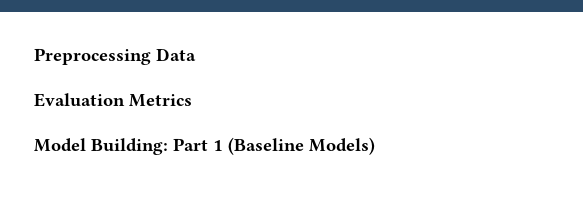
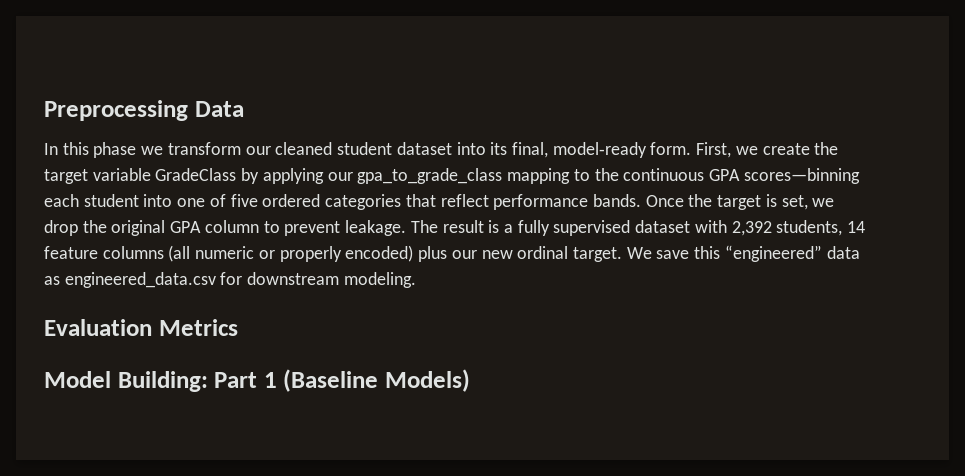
+ In this phase we transform our cleaned student dataset into its final, model‑ready form. First, we create the target variable GradeClass by applying our gpa_to_grade_class mapping to the continuous GPA scores—binning each student into one of five ordered categories that reflect performance bands. Once the target is set, we drop the original GPA column to prevent leakage. The result is a fully supervised dataset with 2,392 students, 14 feature columns (all numeric or properly encoded) plus our new ordinal target. We save this “engineered” data as engineered_data.csv for downstream modeling.

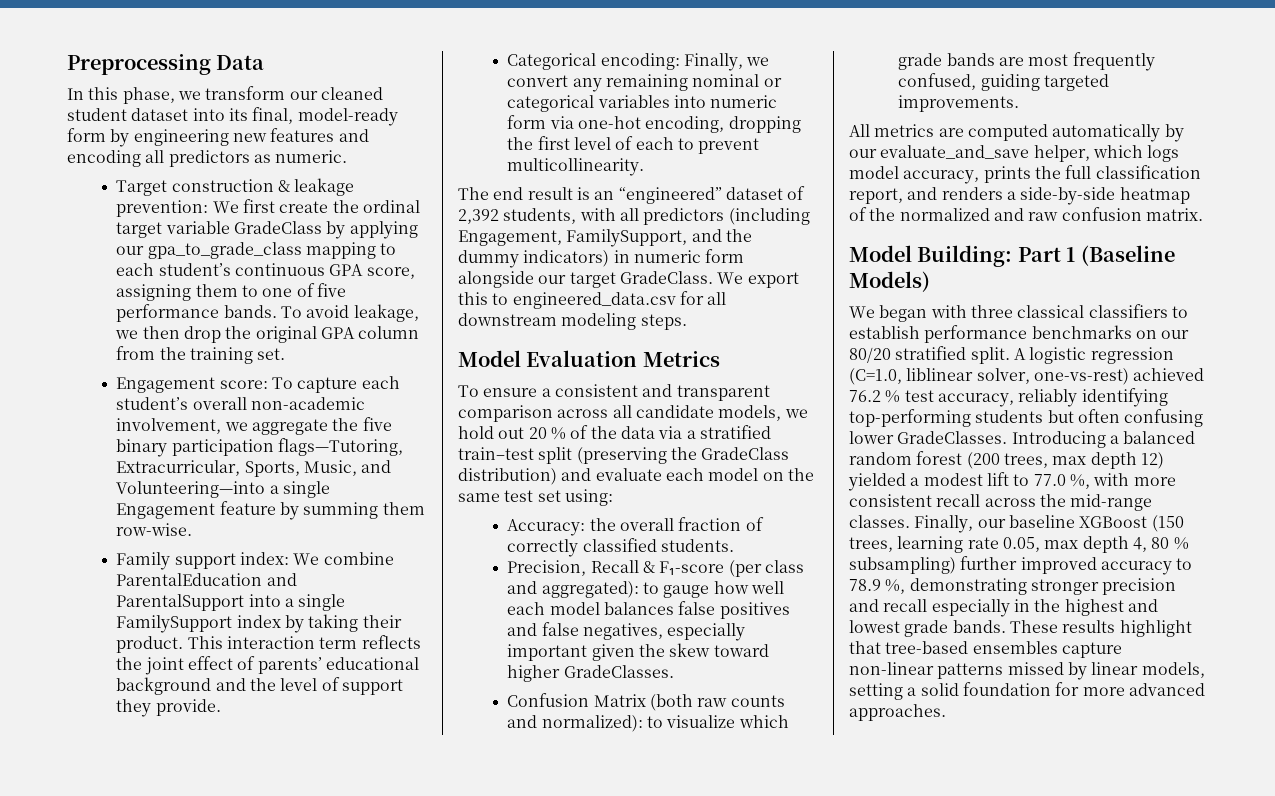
- In this phase we transform our cleaned student dataset into its final, model‑ready form. First, we create the target variable GradeClass by applying our gpa_to_grade_class mapping to the continuous GPA scores—binning each student into one of five ordered categories that reflect performance bands. Once the target is set, we drop the original GPA column to prevent leakage. The result is a fully supervised dataset with 2,392 students, 14 feature columns (all numeric or properly encoded) plus our new ordinal target. We save this “engineered” data as engineered_data.csv for downstream modeling.
- Evaluation Metrics
+ In this phase, we transform our cleaned student dataset into its final, model‑ready form by engineering new features and encoding all predictors as numeric.
+ Target construction & leakage prevention: We first create the ordinal target variable GradeClass by applying our gpa_to_grade_class mapping to each student’s continuous GPA score, assigning them to one of five performance bands. To avoid leakage, we then drop the original GPA column from the training set.
+ Engagement score: To capture each student’s overall non‑academic involvement, we aggregate the five binary participation flags—Tutoring, Extracurricular, Sports, Music, and Volunteering—into a single Engagement feature by summing them row‑wise.
+ Family support index: We combine ParentalEducation and ParentalSupport into a single FamilySupport index by taking their product. This interaction term reflects the joint effect of parents’ educational background and the level of support they provide.
+ Categorical encoding: Finally, we convert any remaining nominal or categorical variables into numeric form via one‑hot encoding, dropping the first level of each to prevent multicollinearity.
+ The end result is an “engineered” dataset of 2,392 students, with all predictors (including Engagement, FamilySupport, and the dummy indicators) in numeric form alongside our target GradeClass. We export this to engineered_data.csv for all downstream modeling steps.
+ Model Evaluation Metrics
+ To ensure a consistent and transparent comparison across all candidate models, we hold out 20 % of the data via a stratified train–test split (preserving the GradeClass distribution) and evaluate each model on the same test set using:
+ Accuracy: the overall fraction of correctly classified students.
+ Precision, Recall & F₁‑score (per class and aggregated): to gauge how well each model balances false positives and false negatives, especially important given the skew toward higher GradeClasses.
+ Confusion Matrix (both raw counts and normalized): to visualize which grade bands are most frequently confused, guiding targeted improvements.
+ All metrics are computed automatically by our evaluate_and_save helper, which logs model accuracy, prints the full classification report, and renders a side‑by‑side heatmap of the normalized and raw confusion matrix.
+ We began with three classical classifiers to establish performance benchmarks on our 80/20 stratified split. A logistic regression (C=1.0, liblinear solver, one‑vs‑rest) achieved 76.2 % test accuracy, reliably identifying top‑performing students but often confusing lower GradeClasses. Introducing a balanced random forest (200 trees, max depth 12) yielded a modest lift to 77.0 %, with more consistent recall across the mid‑range classes. Finally, our baseline XGBoost (150 trees, learning rate 0.05, max depth 4, 80 % subsampling) further improved accuracy to 78.9 %, demonstrating stronger precision and recall especially in the highest and lowest grade bands. These results highlight that tree‑based ensembles capture non‑linear patterns missed by linear models, setting a solid foundation for more advanced approaches.

